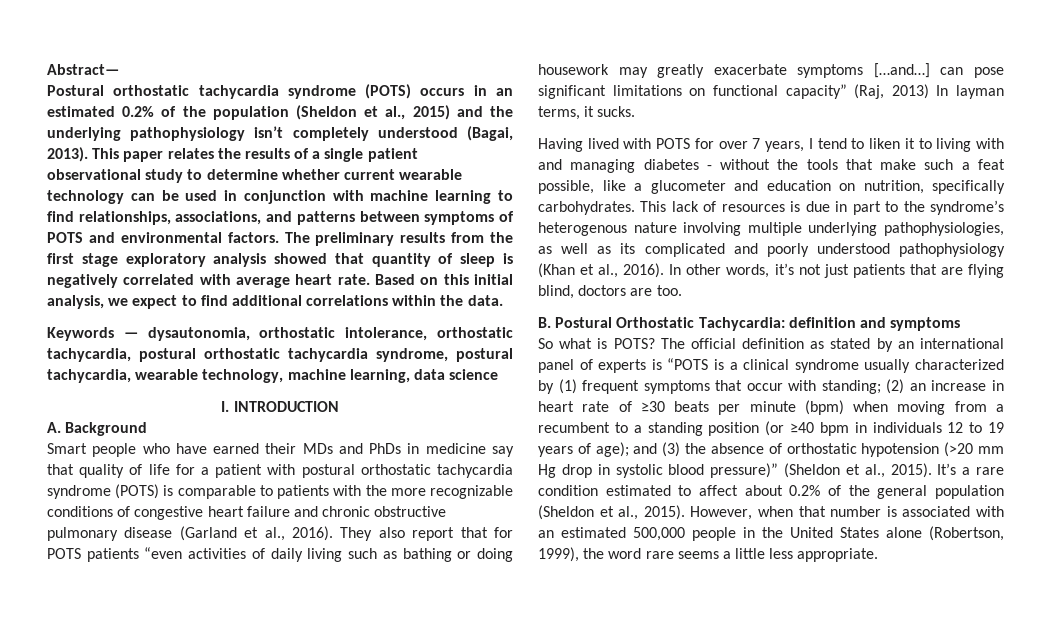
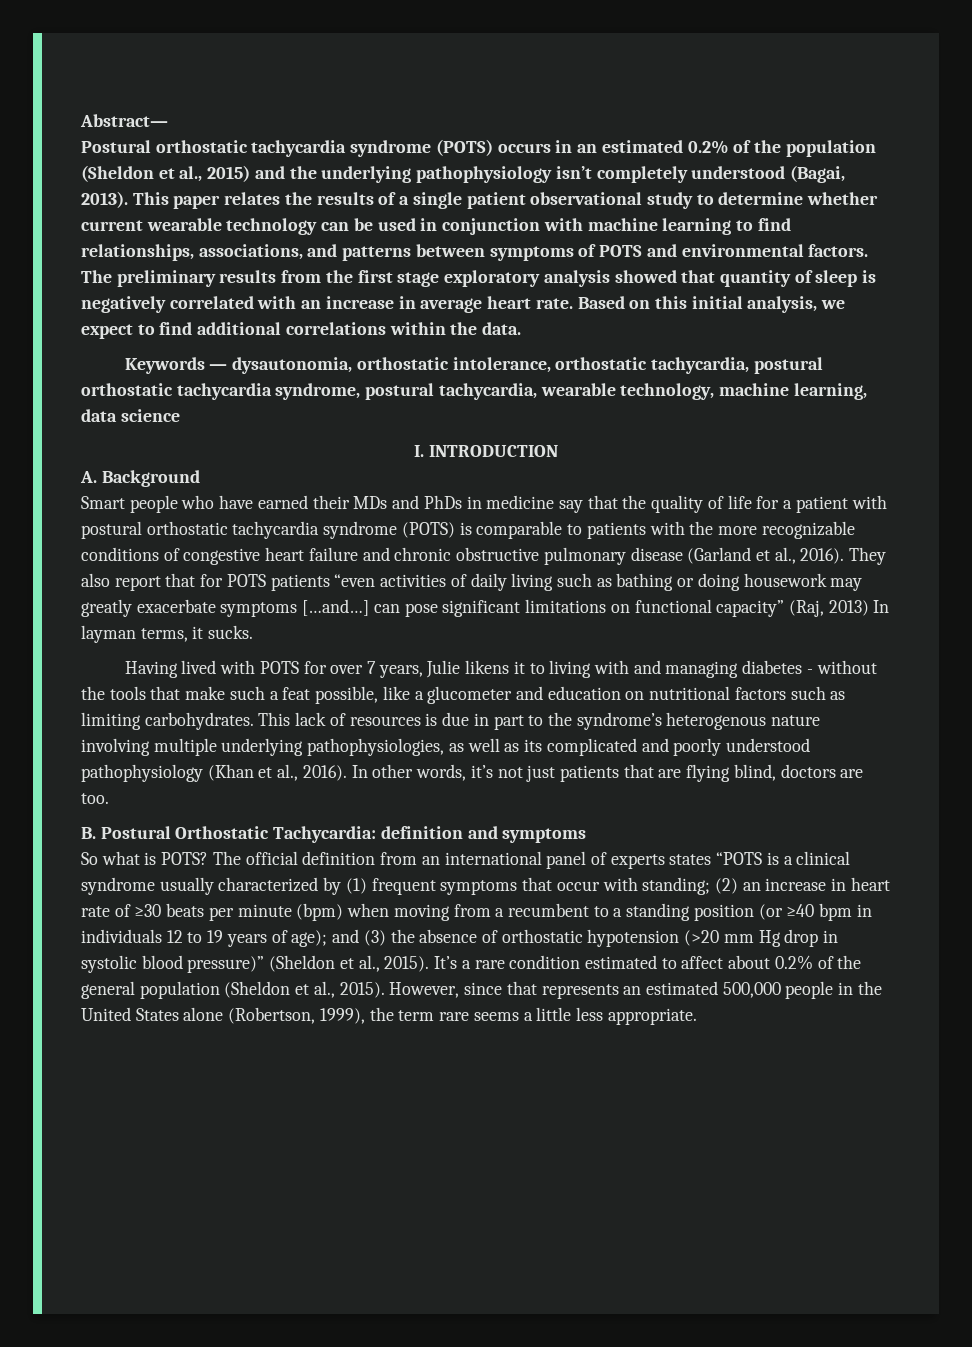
- The preliminary results from the first stage exploratory analysis showed that quantity of sleep is negatively correlated with average heart rate.
+ The preliminary results from the first stage exploratory analysis showed that quantity of sleep is negatively correlated with an increase in average heart rate.
- Smart people who have earned their MDs and PhDs in medicine say that quality of life for a patient with postural orthostatic tachycardia syndrome (POTS) is comparable to patients with the more recognizable conditions of congestive heart failure and chronic obstructive pulmonary disease (Garland et al., 2016).
+ Smart people who have earned their MDs and PhDs in medicine say that the quality of life for a patient with postural orthostatic tachycardia syndrome (POTS) is comparable to patients with the more recognizable conditions of congestive heart failure and chronic obstructive pulmonary disease (Garland et al., 2016).
- Having lived with POTS for over 7 years, I tend to liken it to living with and managing diabetes - without the tools that make such a feat possible, like a glucometer and education on nutrition, specifically carbohydrates.
+ Having lived with POTS for over 7 years, Julie likens it to living with and managing diabetes - without the tools that make such a feat possible, like a glucometer and education on nutritional factors such as limiting carbohydrates.
- The official definition as stated by an international panel of experts is “POTS is a clinical syndrome usually characterized by (1) frequent symptoms that occur with standing;
+ The official definition from an international panel of experts states “POTS is a clinical syndrome usually characterized by (1) frequent symptoms that occur with standing;
- However, when that number is associated with an estimated 500,000 people in the United States alone (Robertson, 1999), the word rare seems a little less appropriate.
+ However, since that represents an estimated 500,000 people in the United States alone (Robertson, 1999), the term rare seems a little less appropriate.

